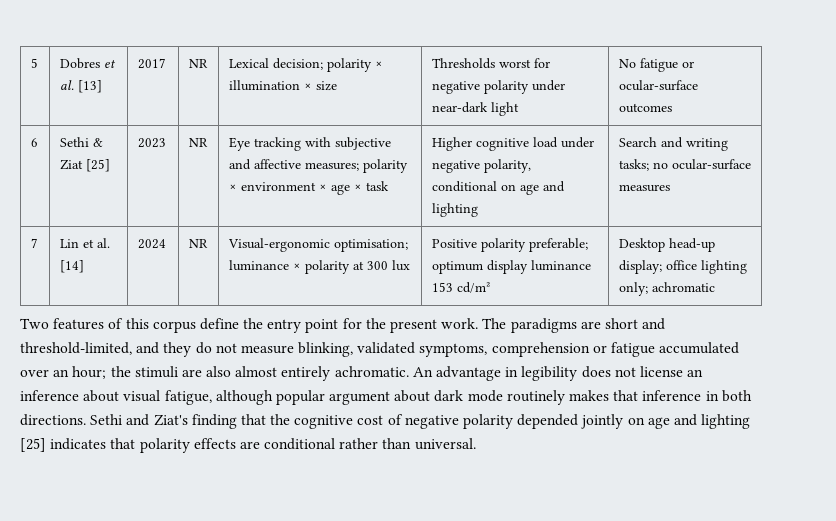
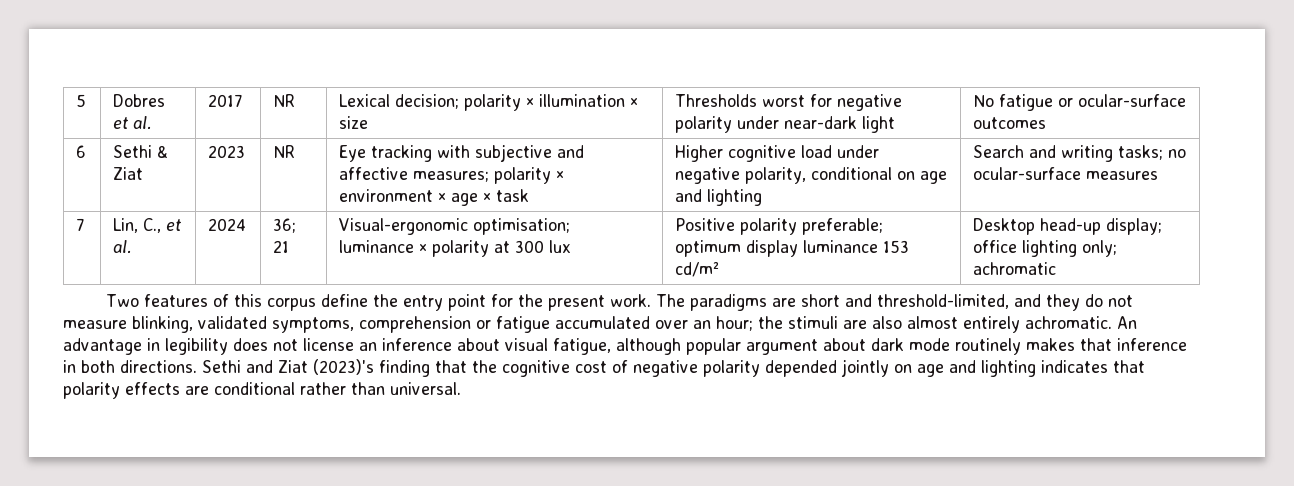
- 5 | Dobres et al. [13] | 2017 | NR | Lexical decision; polarity × illumination × size | Thresholds worst for negative polarity under near-dark light | No fatigue or ocular-surface outcomes
+ 5 | Dobres et al. | 2017 | NR | Lexical decision; polarity × illumination × size | Thresholds worst for negative polarity under near-dark light | No fatigue or ocular-surface outcomes
- 6 | Sethi & Ziat [25] | 2023 | NR | Eye tracking with subjective and affective measures; polarity × environment × age × task | Higher cognitive load under negative polarity, conditional on age and lighting | Search and writing tasks; no ocular-surface measures
+ 6 | Sethi & Ziat | 2023 | NR | Eye tracking with subjective and affective measures; polarity × environment × age × task | Higher cognitive load under negative polarity, conditional on age and lighting | Search and writing tasks; no ocular-surface measures
- 7 | Lin et al. [14] | 2024 | NR | Visual-ergonomic optimisation; luminance × polarity at 300 lux | Positive polarity preferable; optimum display luminance 153 cd/m² | Desktop head-up display; office lighting only; achromatic
+ 7 | Lin, C., et al. | 2024 | 36; 21 | Visual-ergonomic optimisation; luminance × polarity at 300 lux | Positive polarity preferable; optimum display luminance 153 cd/m² | Desktop head-up display; office lighting only; achromatic
- Sethi and Ziat's finding that the cognitive cost of negative polarity depended jointly on age and lighting [25] indicates that polarity effects are conditional rather than universal.
+ Sethi and Ziat (2023)'s finding that the cognitive cost of negative polarity depended jointly on age and lighting indicates that polarity effects are conditional rather than universal.

